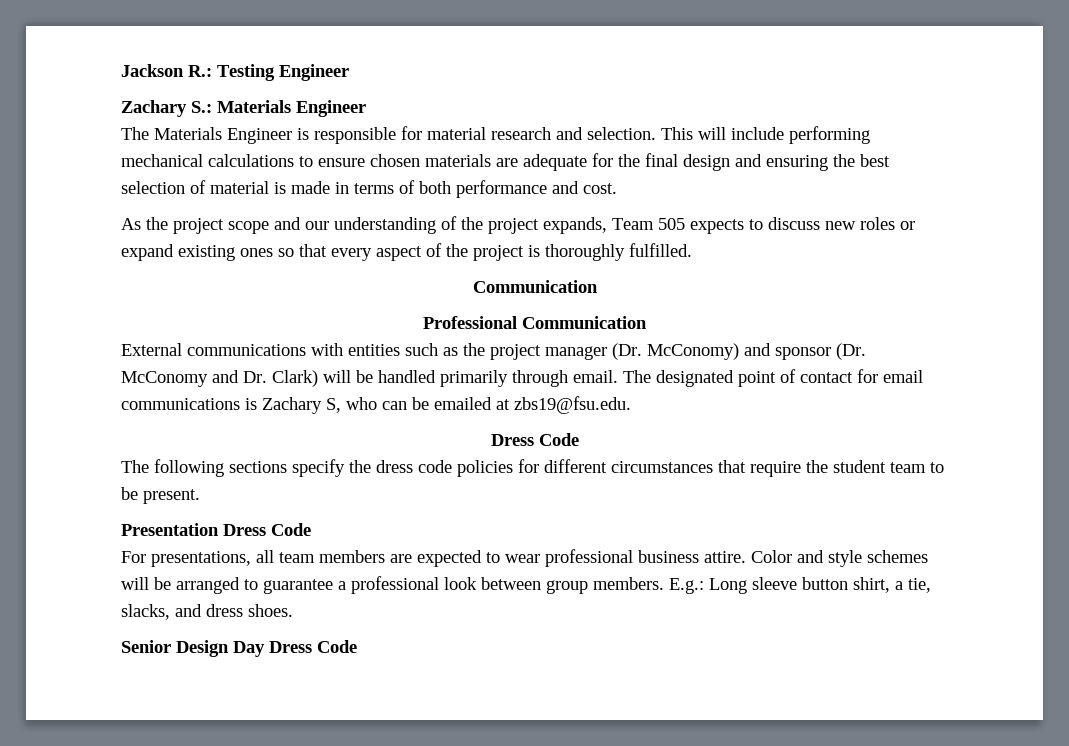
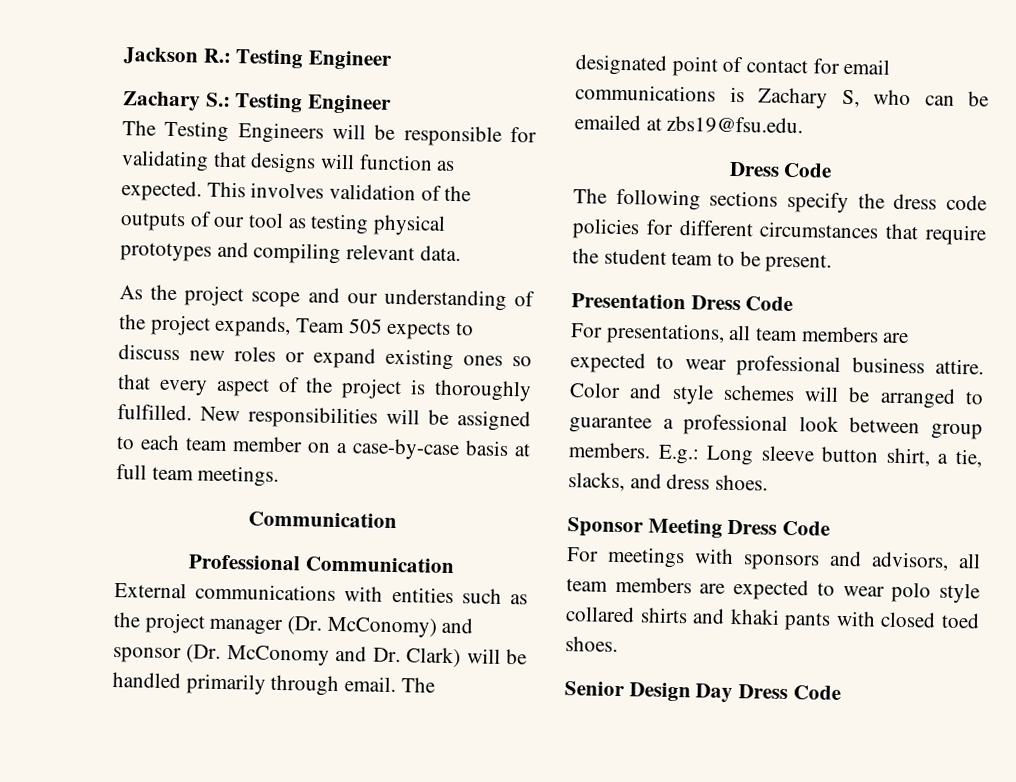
- Zachary S.: Materials Engineer
+ Zachary S.: Testing Engineer
- The Materials Engineer is responsible for material research and selection. This will include performing mechanical calculations to ensure chosen materials are adequate for the final design and ensuring the best selection of material is made in terms of both performance and cost.
+ The Testing Engineers will be responsible for validating that designs will function as expected. This involves validation of the outputs of our tool as testing physical prototypes and compiling relevant data.
+ New responsibilities will be assigned to each team member on a case-by-case basis at full team meetings.
+ Sponsor Meeting Dress Code
+ For meetings with sponsors and advisors, all team members are expected to wear polo style collared shirts and khaki pants with closed toed shoes.

